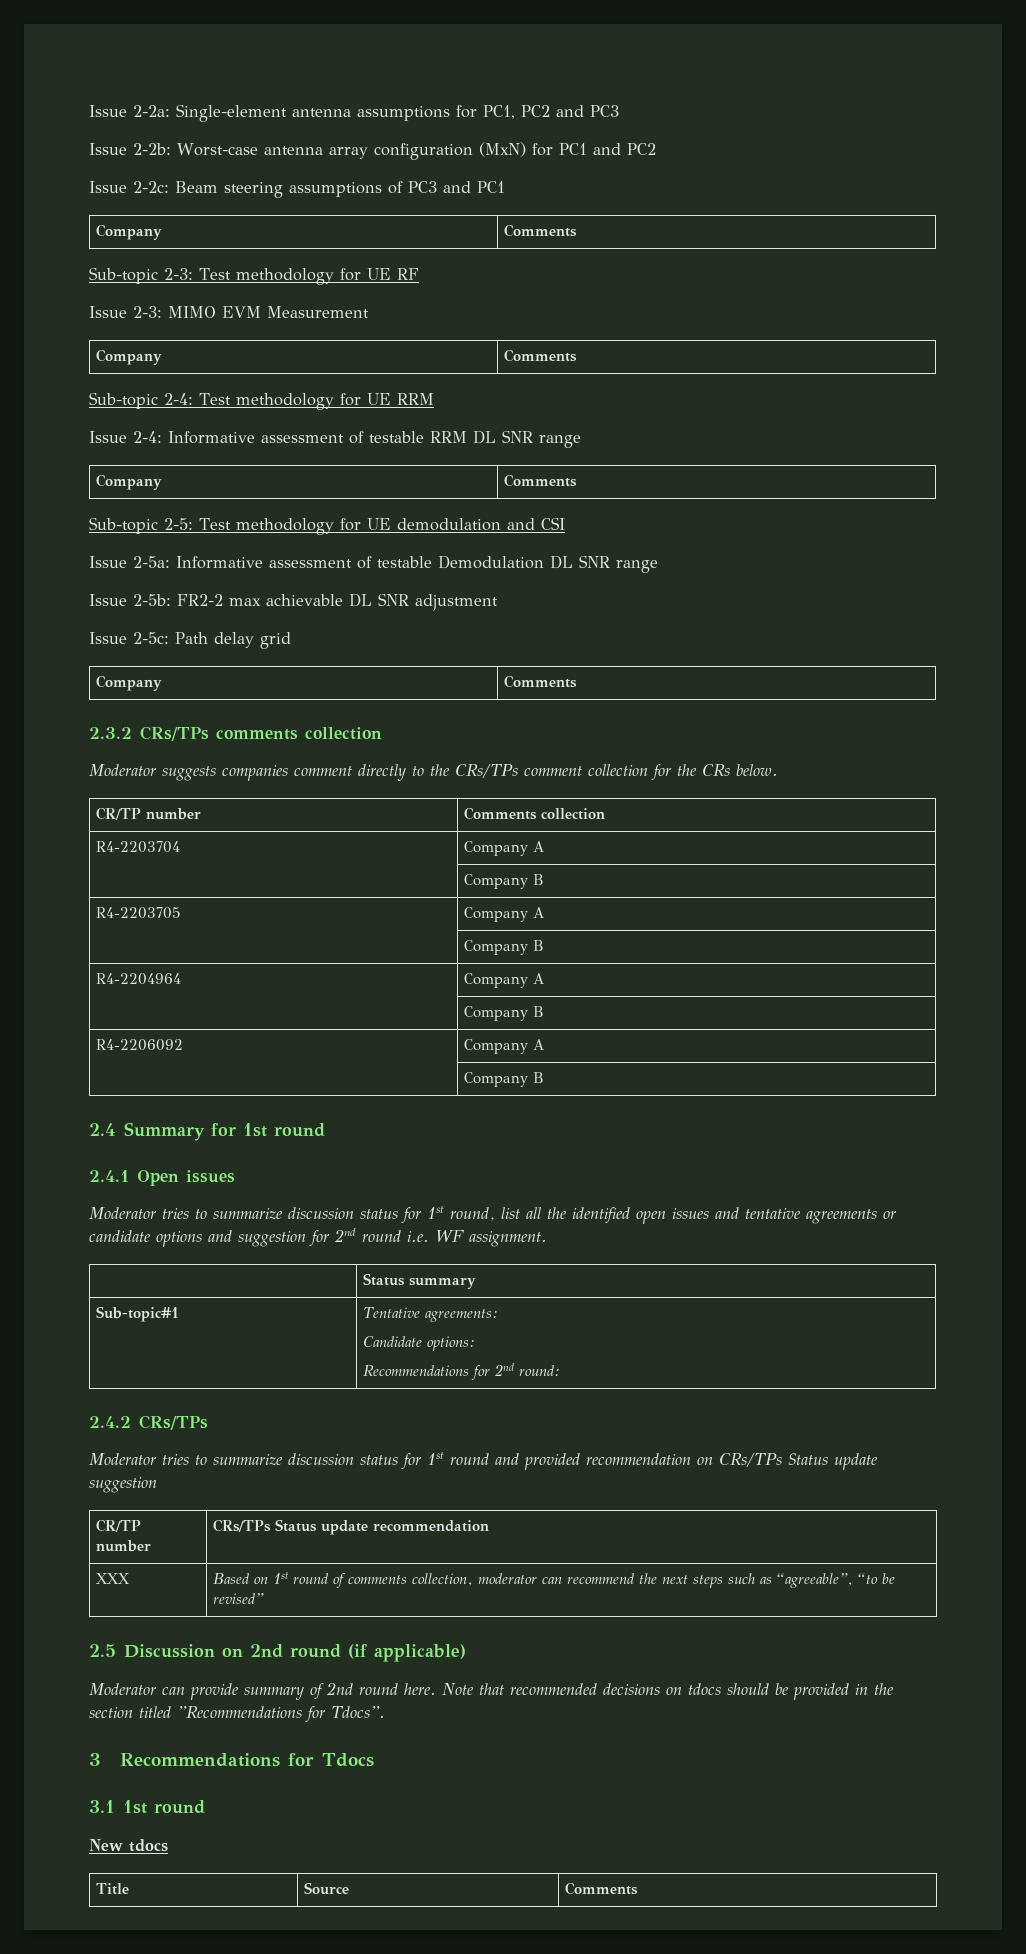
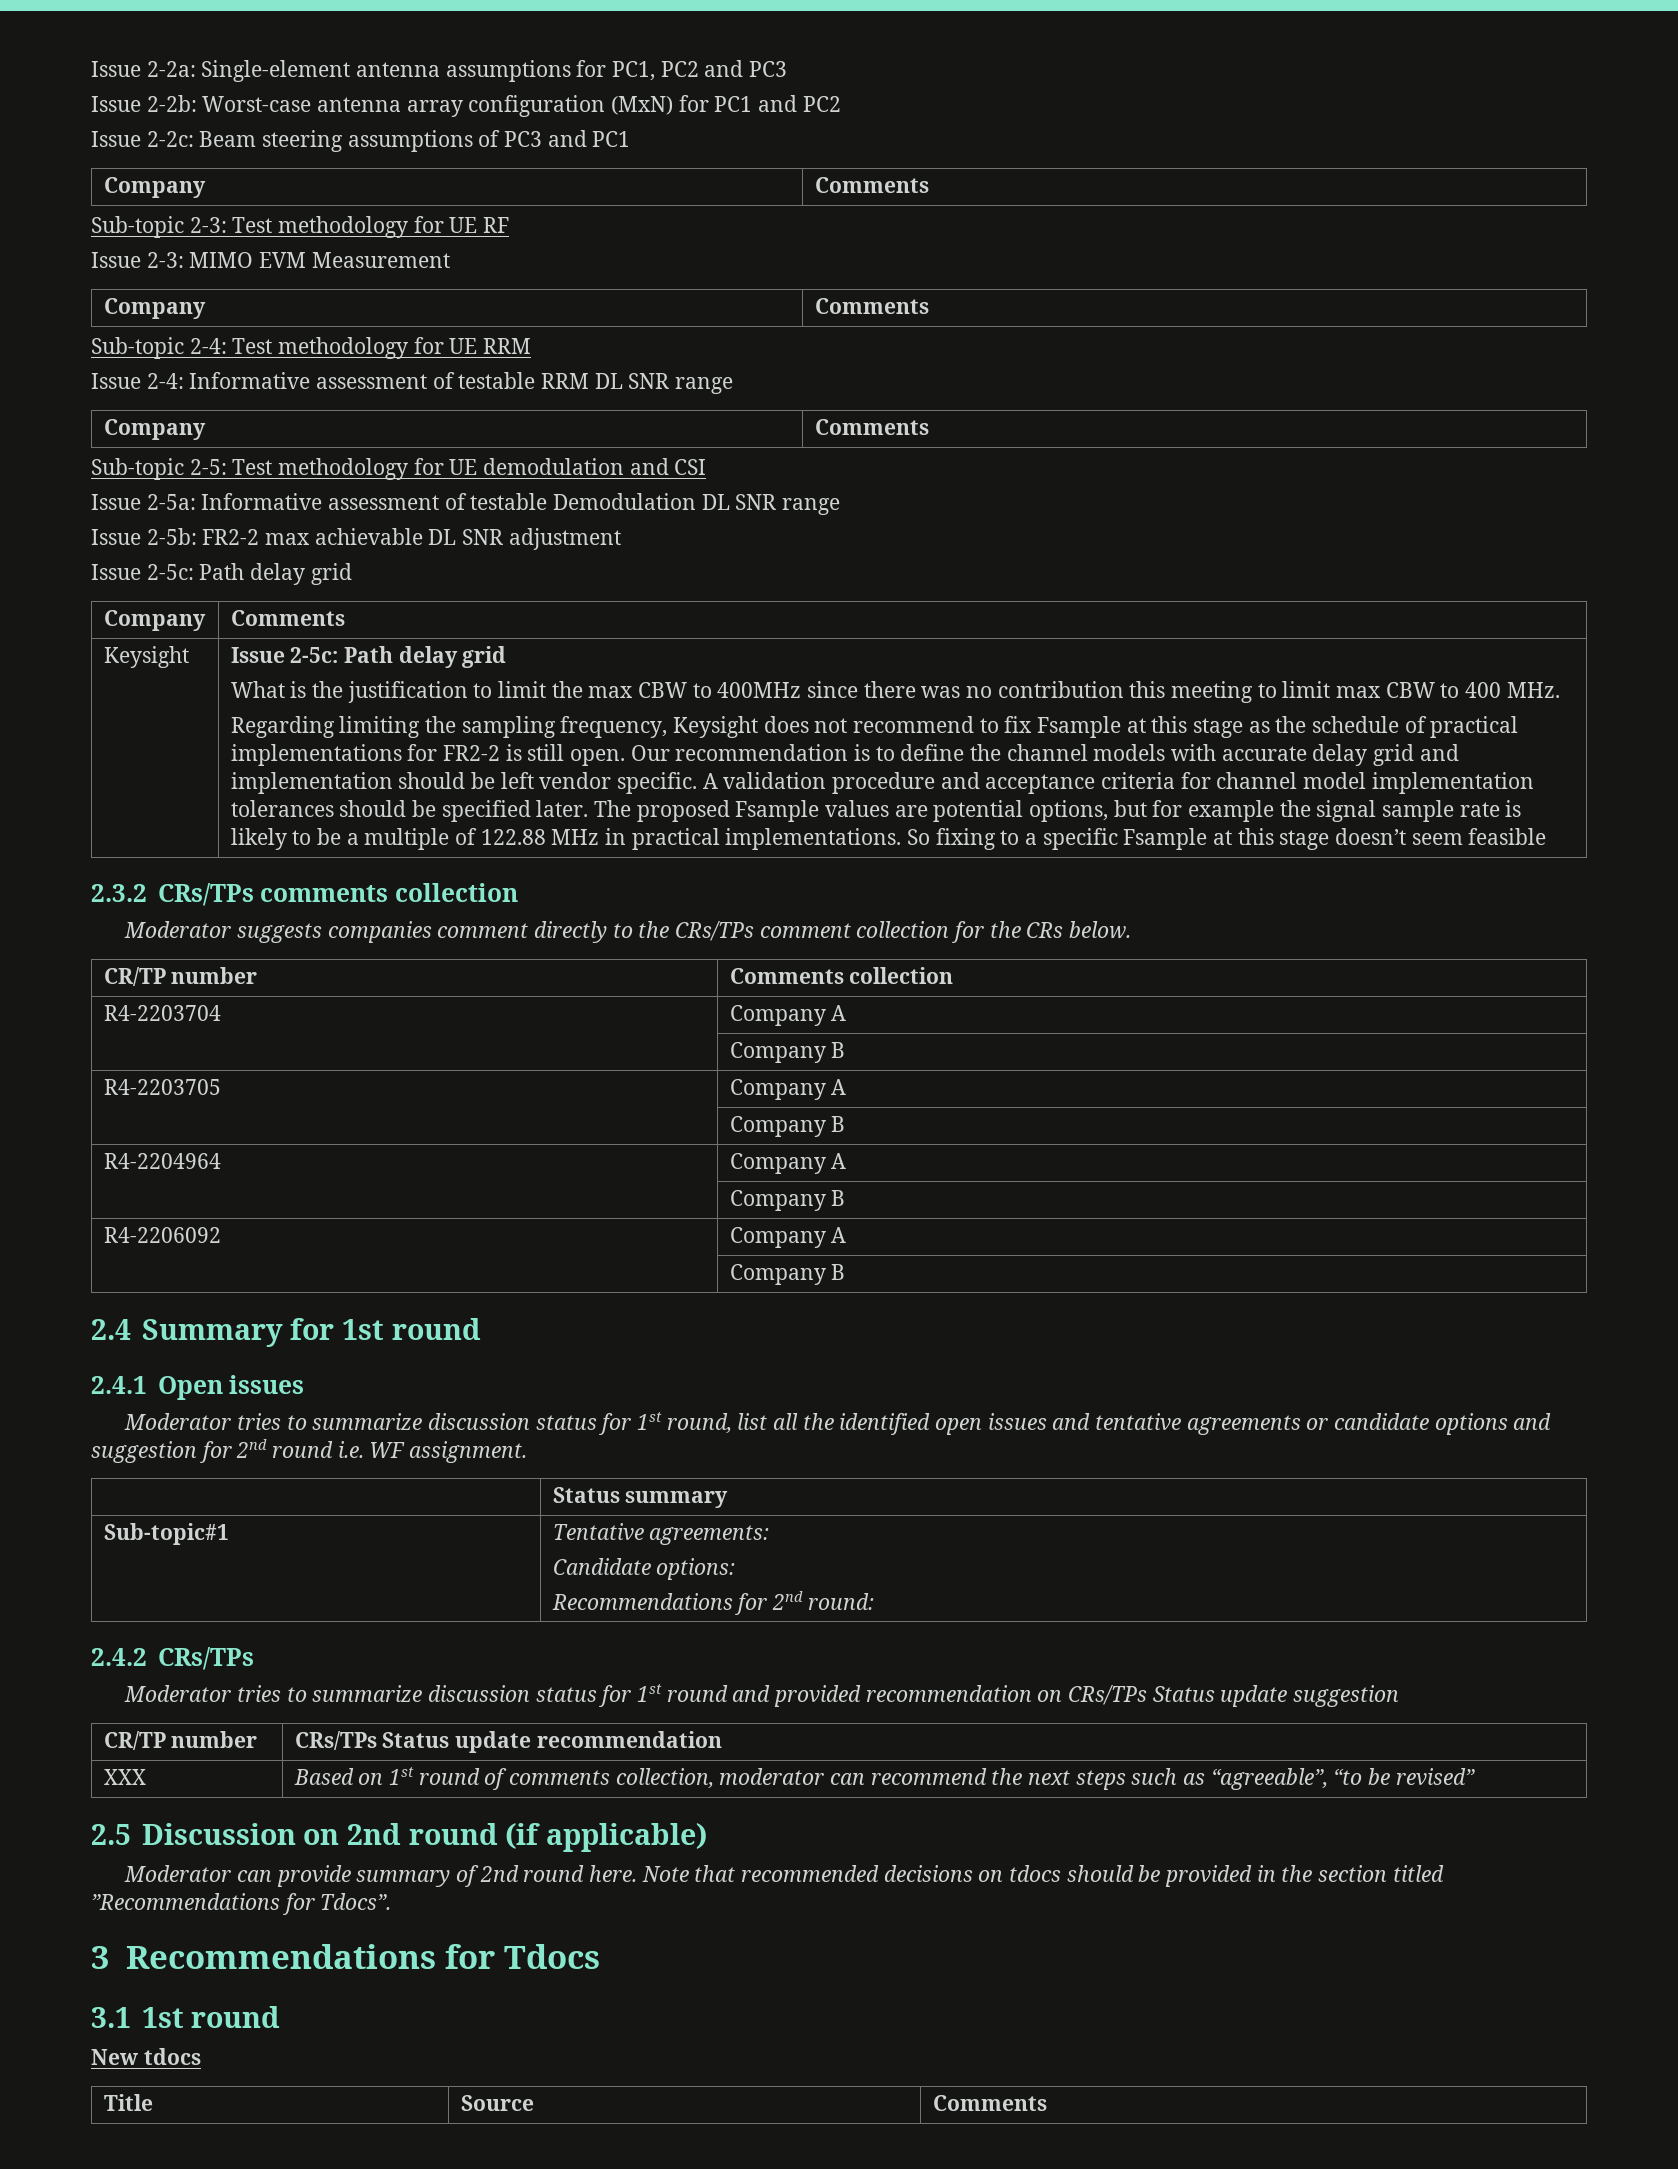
+ Keysight | Issue 2-5c: Path delay grid
+ What is the justification to limit the max CBW to 400MHz since there was no contribution this meeting to limit max CBW to 400 MHz.
+ Regarding limiting the sampling frequency, Keysight does not recommend to fix Fsample at this stage as the schedule of practical implementations for FR2-2 is still open. Our recommendation is to define the channel models with accurate delay grid and implementation should be left vendor specific. A validation procedure and acceptance criteria for channel model implementation tolerances should be specified later. The proposed Fsample values are potential options, but for example the signal sample rate is likely to be a multiple of 122.88 MHz in practical implementations. So fixing to a specific Fsample at this stage doesn’t seem feasible

